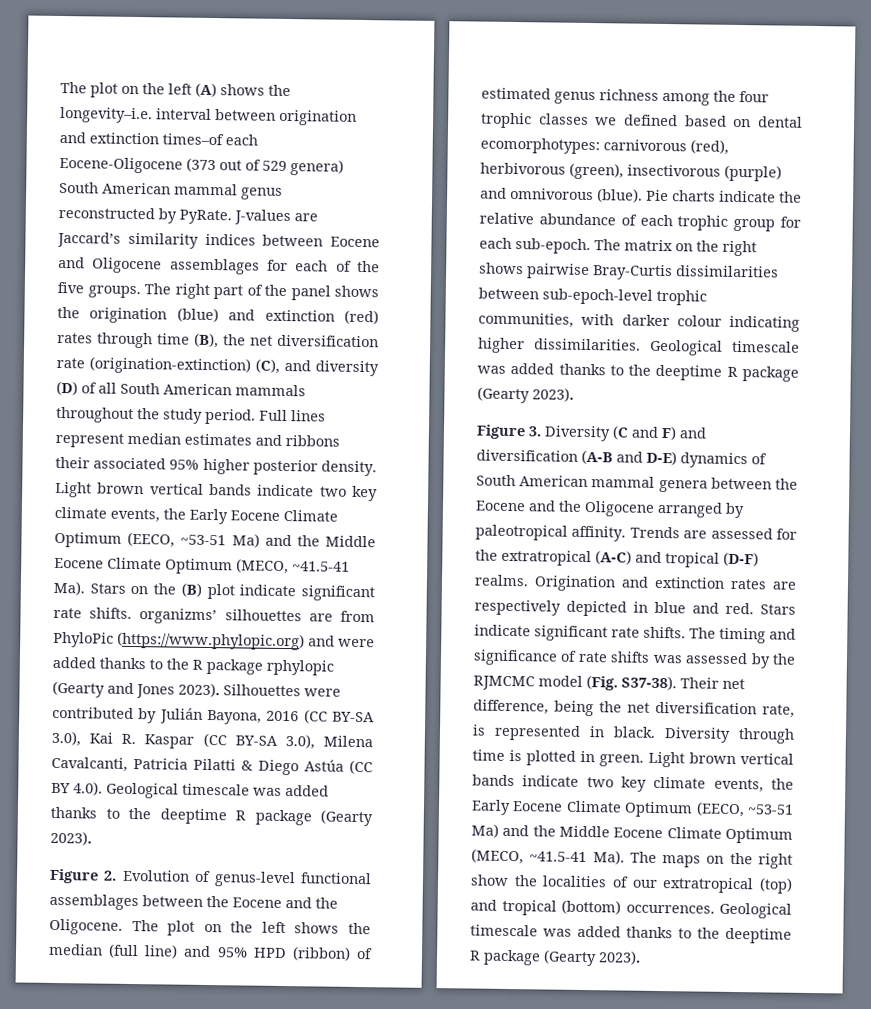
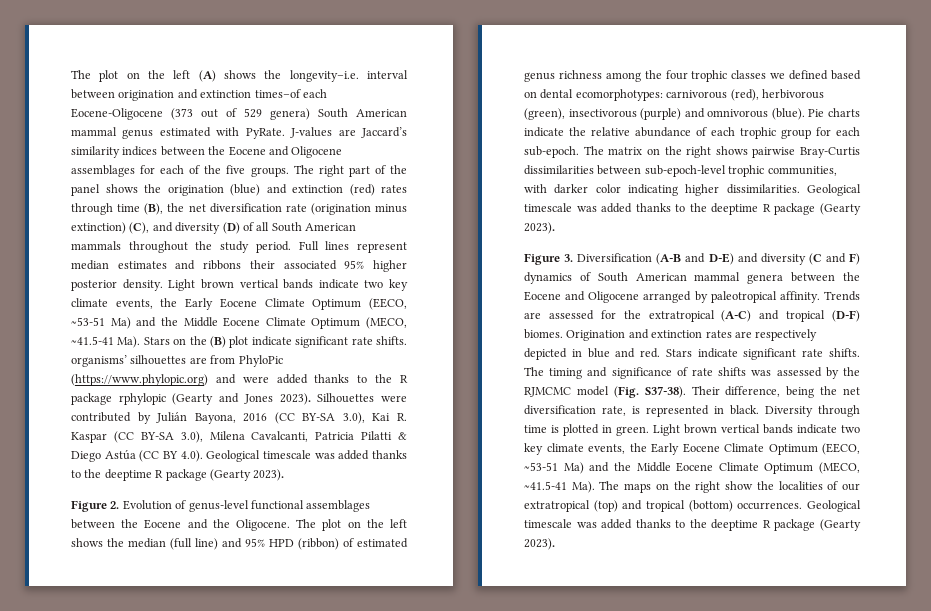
- The plot on the left (A) shows the longevity–i.e. interval between origination and extinction times–of each Eocene-Oligocene (373 out of 529 genera) South American mammal genus reconstructed by PyRate.
+ The plot on the left (A) shows the longevity–i.e. interval between origination and extinction times–of each Eocene-Oligocene (373 out of 529 genera) South American mammal genus estimated with PyRate.
- J-values are Jaccard’s similarity indices between Eocene and Oligocene assemblages for each of the five groups.
+ J-values are Jaccard’s similarity indices between the Eocene and Oligocene assemblages for each of the five groups.
- The right part of the panel shows the origination (blue) and extinction (red) rates through time (B), the net diversification rate (origination-extinction) (C), and diversity (D) of all South American mammals throughout the study period.
+ The right part of the panel shows the origination (blue) and extinction (red) rates through time (B), the net diversification rate (origination minus extinction) (C), and diversity (D) of all South American mammals throughout the study period.
- Light brown vertical bands indicate two key climate events, the Early Eocene Climate Optimum (EECO, ~53-51 Ma) and the Middle Eocene Climate Optimum (MECO, ~41.5-41 Ma). Stars on the (B) plot indicate significant rate shifts. organizms’ silhouettes are from PhyloPic (https://www.phylopic.org) and were added thanks to the R package rphylopic (Gearty and Jones 2023).
+ Light brown vertical bands indicate two key climate events, the Early Eocene Climate Optimum (EECO, ~53-51 Ma) and the Middle Eocene Climate Optimum (MECO, ~41.5-41 Ma). Stars on the (B) plot indicate significant rate shifts. organisms’ silhouettes are from PhyloPic (https://www.phylopic.org) and were added thanks to the R package rphylopic (Gearty and Jones 2023).
- The matrix on the right shows pairwise Bray-Curtis dissimilarities between sub-epoch-level trophic communities, with darker colour indicating higher dissimilarities.
+ The matrix on the right shows pairwise Bray-Curtis dissimilarities between sub-epoch-level trophic communities, with darker color indicating higher dissimilarities.
- Figure 3. Diversity (C and F) and diversification (A-B and D-E) dynamics of South American mammal genera between the Eocene and the Oligocene arranged by paleotropical affinity.
+ Figure 3. Diversification (A-B and D-E) and diversity (C and F) dynamics of South American mammal genera between the Eocene and Oligocene arranged by paleotropical affinity.
- Trends are assessed for the extratropical (A-C) and tropical (D-F) realms.
+ Trends are assessed for the extratropical (A-C) and tropical (D-F) biomes.
- Their net difference, being the net diversification rate, is represented in black.
+ Their difference, being the net diversification rate, is represented in black.

